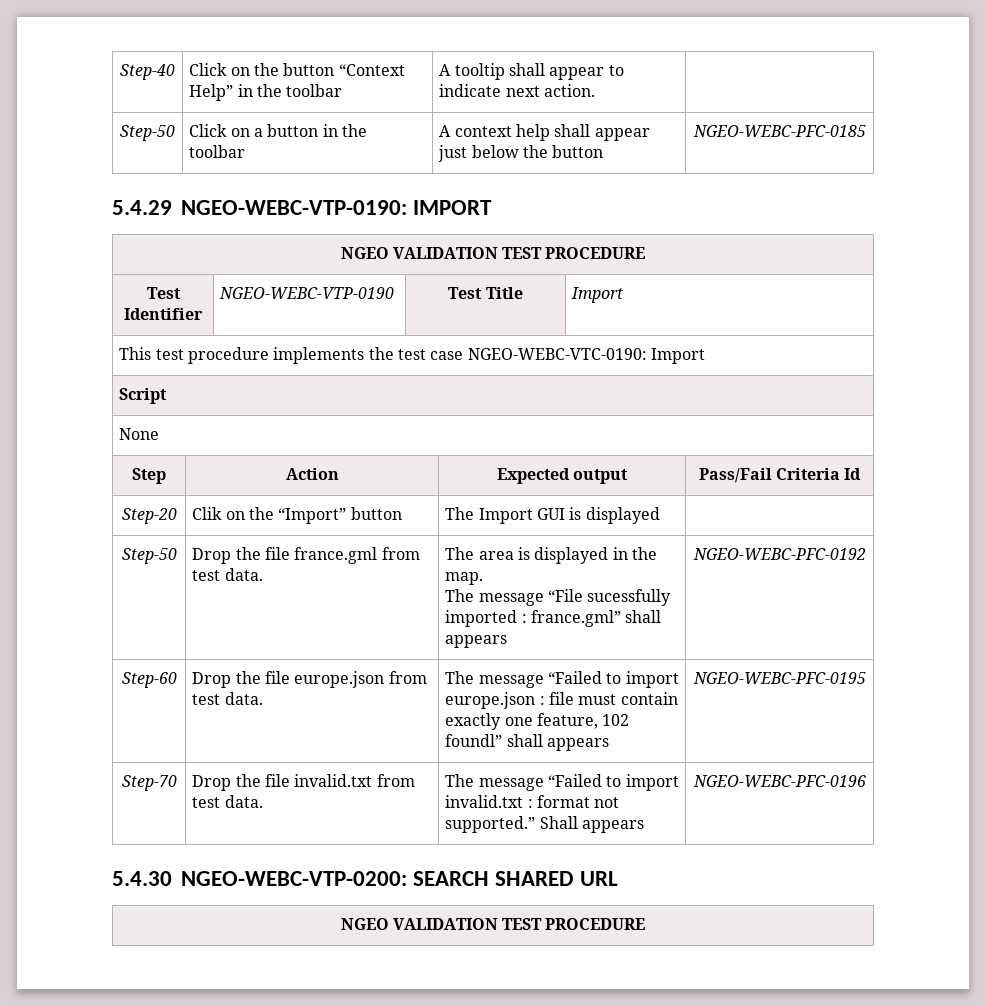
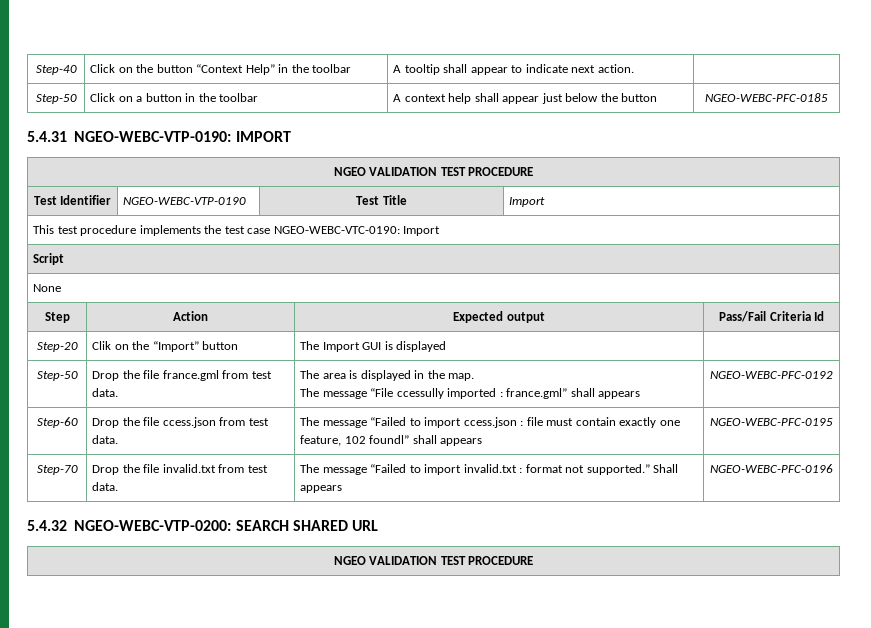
- 5.4.29 NGEO-WEBC-VTP-0190: IMPORT
+ 5.4.31 NGEO-WEBC-VTP-0190: IMPORT
  Step-50 | Drop the file france.gml from test data. | The area is displayed in the map.
- The message “File sucessfully imported : france.gml” shall appears | NGEO-WEBC-PFC-0192
+ The message “File ccessully imported : france.gml” shall appears | NGEO-WEBC-PFC-0192
- Step-60 | Drop the file europe.json from test data. | The message “Failed to import europe.json : file must contain exactly one feature, 102 foundl” shall appears | NGEO-WEBC-PFC-0195
+ Step-60 | Drop the file ccess.json from test data. | The message “Failed to import ccess.json : file must contain exactly one feature, 102 foundl” shall appears | NGEO-WEBC-PFC-0195
- 5.4.30 NGEO-WEBC-VTP-0200: SEARCH SHARED URL
+ 5.4.32 NGEO-WEBC-VTP-0200: SEARCH SHARED URL

